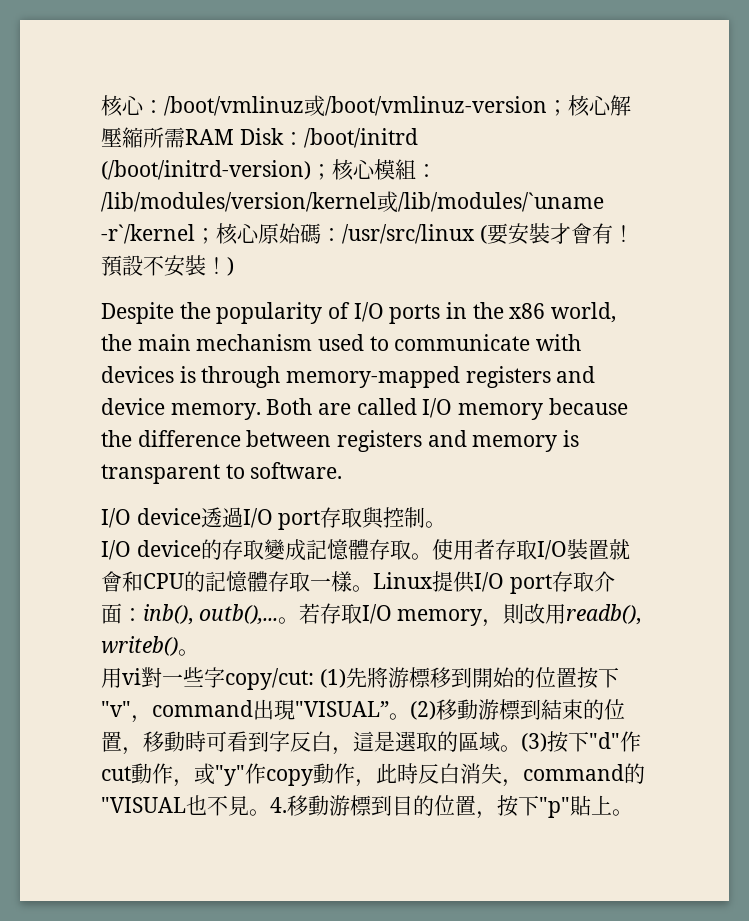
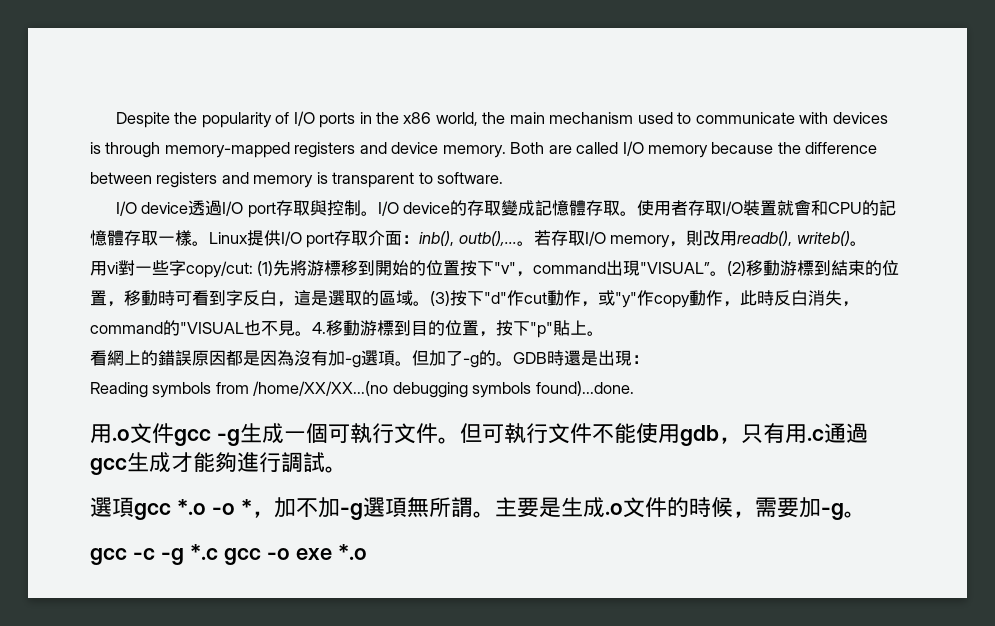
- 核心：/boot/vmlinuz或/boot/vmlinuz-version；核心解壓縮所需RAM Disk：/boot/initrd (/boot/initrd-version)；核心模組：/lib/modules/version/kernel或/lib/modules/`uname -r`/kernel；核心原始碼：/usr/src/linux (要安裝才會有！預設不安裝！)
- I/O device透過I/O port存取與控制。
- I/O device的存取變成記憶體存取。
+ I/O device透過I/O port存取與控制。I/O device的存取變成記憶體存取。
+ 看網上的錯誤原因都是因為沒有加-g選項。但加了-g的。GDB時還是出現：
+ Reading symbols from /home/XX/XX...(no debugging symbols found)...done.
+ 用.o文件gcc -g生成一個可執行文件。但可執行文件不能使用gdb，只有用.c通過gcc生成才能夠進行調試。
+ 選項gcc *.o -o *，加不加-g選項無所謂。主要是生成.o文件的時候，需要加-g。
+ gcc -c -g *.c gcc -o exe *.o

